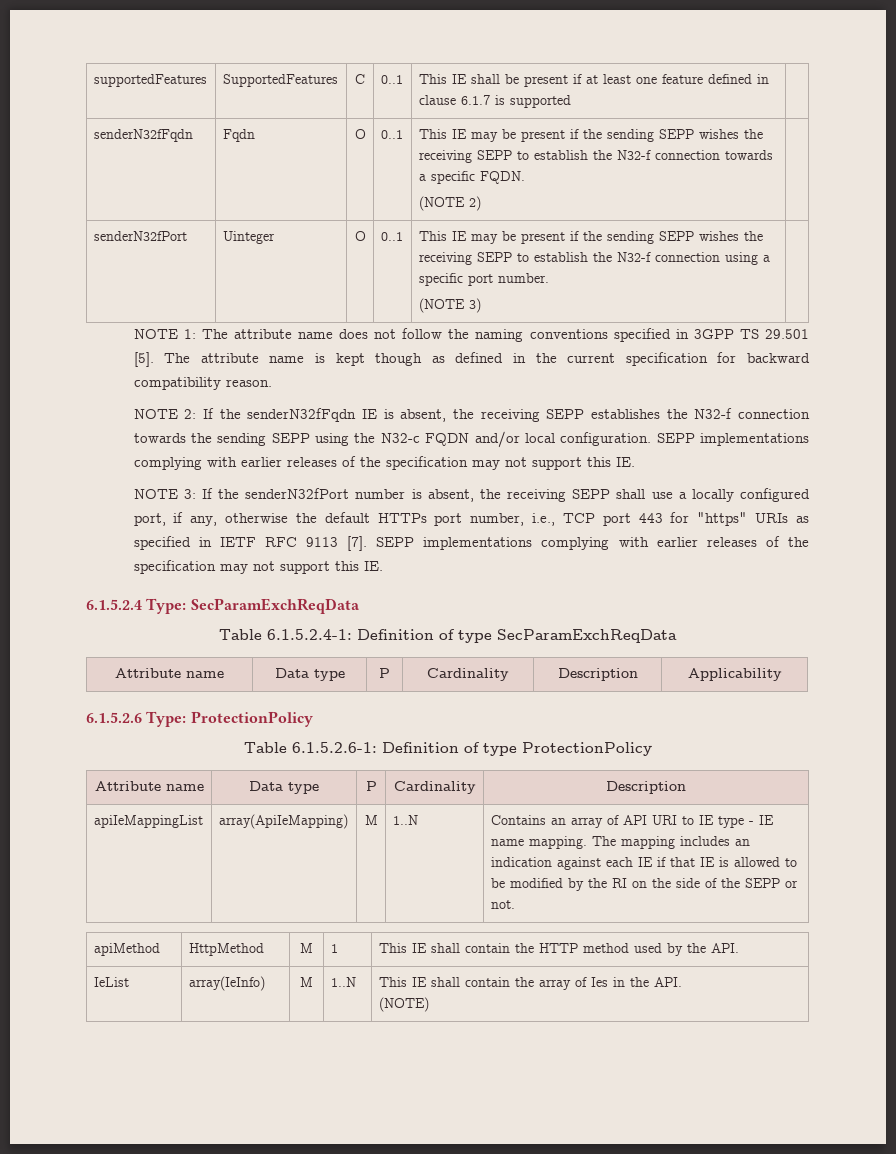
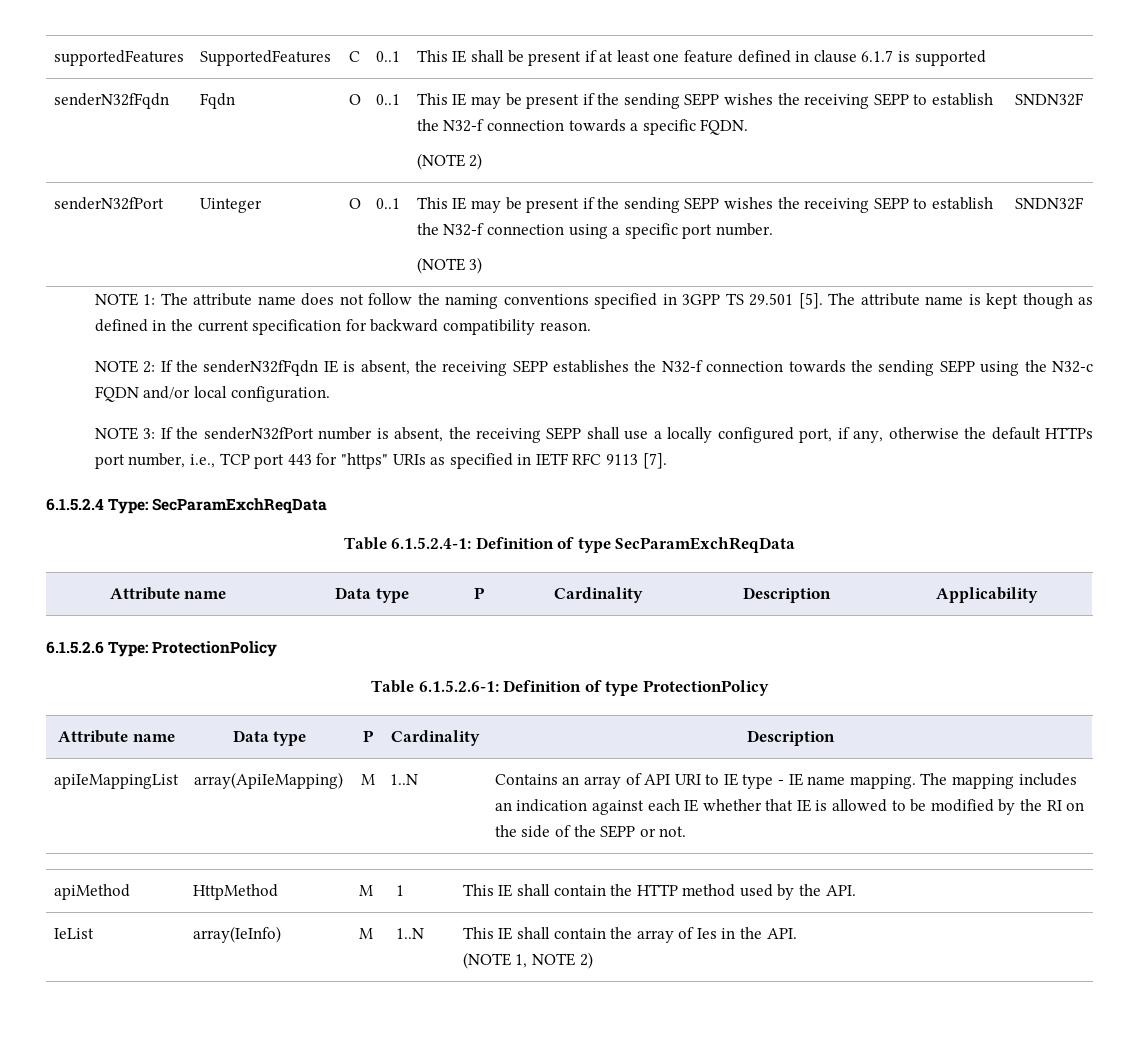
  senderN32fFqdn | Fqdn | O | 0..1 | This IE may be present if the sending SEPP wishes the receiving SEPP to establish the N32-f connection towards a specific FQDN.
- (NOTE 2) |
+ (NOTE 2) | SNDN32F
  senderN32fPort | Uinteger | O | 0..1 | This IE may be present if the sending SEPP wishes the receiving SEPP to establish the N32-f connection using a specific port number.
- (NOTE 3) |
+ (NOTE 3) | SNDN32F
- NOTE 2: If the senderN32fFqdn IE is absent, the receiving SEPP establishes the N32-f connection towards the sending SEPP using the N32-c FQDN and/or local configuration. SEPP implementations complying with earlier releases of the specification may not support this IE.
+ NOTE 2: If the senderN32fFqdn IE is absent, the receiving SEPP establishes the N32-f connection towards the sending SEPP using the N32-c FQDN and/or local configuration.
- NOTE 3: If the senderN32fPort number is absent, the receiving SEPP shall use a locally configured port, if any, otherwise the default HTTPs port number, i.e., TCP port 443 for "https" URIs as specified in IETF RFC 9113 [7]. SEPP implementations complying with earlier releases of the specification may not support this IE.
+ NOTE 3: If the senderN32fPort number is absent, the receiving SEPP shall use a locally configured port, if any, otherwise the default HTTPs port number, i.e., TCP port 443 for "https" URIs as specified in IETF RFC 9113 [7].
- The mapping includes an indication against each IE if that IE is allowed to be modified by the RI on the side of the SEPP or not.
+ The mapping includes an indication against each IE whether that IE is allowed to be modified by the RI on the side of the SEPP or not.
  IeList | array(IeInfo) | M | 1..N | This IE shall contain the array of Ies in the API.
- (NOTE)
+ (NOTE 1, NOTE 2)

